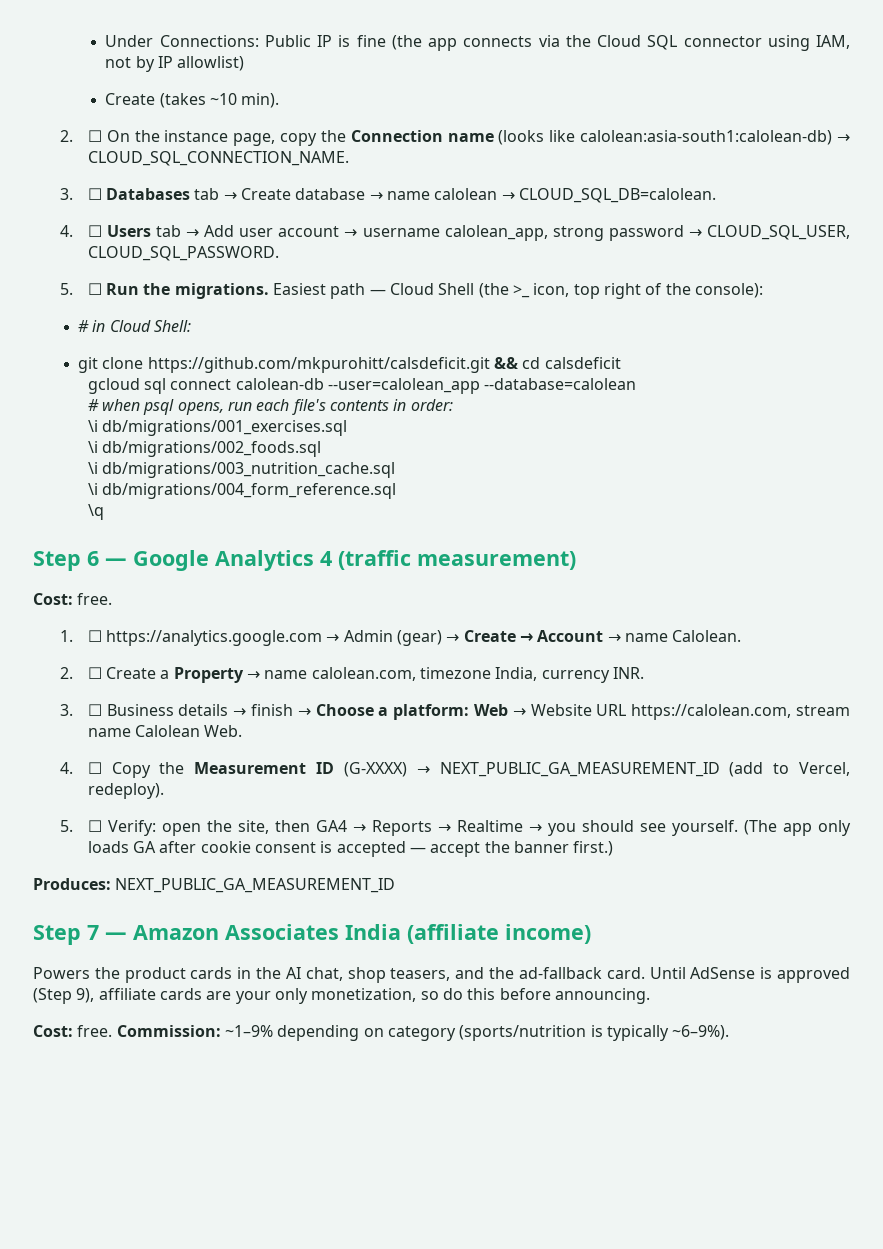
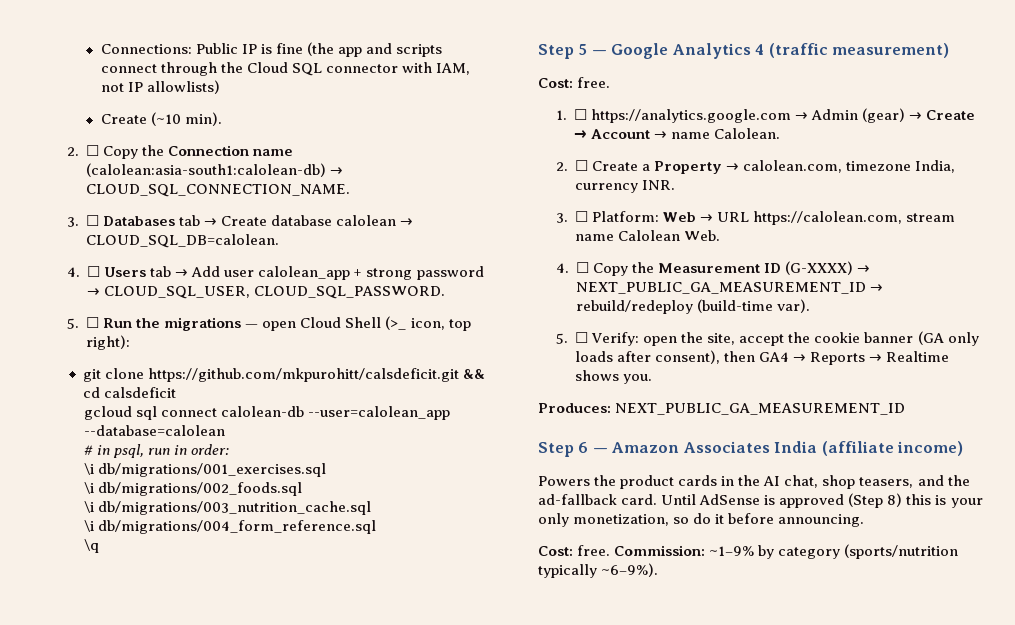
- Under Connections: Public IP is fine (the app connects via the Cloud SQL connector using IAM, not by IP allowlist)
- Create (takes ~10 min).
+ Connections: Public IP is fine (the app and scripts connect through the Cloud SQL connector with IAM, not IP allowlists)
+ Create (~10 min).
- 2. ☐ On the instance page, copy the Connection name (looks like calolean:asia-south1:calolean-db) → CLOUD_SQL_CONNECTION_NAME.
+ 2. ☐ Copy the Connection name (calolean:asia-south1:calolean-db) → CLOUD_SQL_CONNECTION_NAME.
- 3. ☐ Databases tab → Create database → name calolean → CLOUD_SQL_DB=calolean.
+ 3. ☐ Databases tab → Create database calolean → CLOUD_SQL_DB=calolean.
- 4. ☐ Users tab → Add user account → username calolean_app, strong password → CLOUD_SQL_USER, CLOUD_SQL_PASSWORD.
+ 4. ☐ Users tab → Add user calolean_app + strong password → CLOUD_SQL_USER, CLOUD_SQL_PASSWORD.
- 5. ☐ Run the migrations. Easiest path — Cloud Shell (the >_ icon, top right of the console):
- # in Cloud Shell:
+ 5. ☐ Run the migrations — open Cloud Shell (>_ icon, top right):
- # when psql opens, run each file's contents in order:
+ # in psql, run in order:
- Step 6 — Google Analytics 4 (traffic measurement)
+ Step 5 — Google Analytics 4 (traffic measurement)
- 2. ☐ Create a Property → name calolean.com, timezone India, currency INR.
+ 2. ☐ Create a Property → calolean.com, timezone India, currency INR.
- 3. ☐ Business details → finish → Choose a platform: Web → Website URL https://calolean.com, stream name Calolean Web.
+ 3. ☐ Platform: Web → URL https://calolean.com, stream name Calolean Web.
- 4. ☐ Copy the Measurement ID (G-XXXX) → NEXT_PUBLIC_GA_MEASUREMENT_ID (add to Vercel, redeploy).
+ 4. ☐ Copy the Measurement ID (G-XXXX) → NEXT_PUBLIC_GA_MEASUREMENT_ID → rebuild/redeploy (build-time var).
- 5. ☐ Verify: open the site, then GA4 → Reports → Realtime → you should see yourself. (The app only loads GA after cookie consent is accepted — accept the banner first.)
+ 5. ☐ Verify: open the site, accept the cookie banner (GA only loads after consent), then GA4 → Reports → Realtime shows you.
- Step 7 — Amazon Associates India (affiliate income)
+ Step 6 — Amazon Associates India (affiliate income)
- Until AdSense is approved (Step 9), affiliate cards are your only monetization, so do this before announcing.
+ Until AdSense is approved (Step 8) this is your only monetization, so do it before announcing.
- Commission: ~1–9% depending on category (sports/nutrition is typically ~6–9%).
+ Commission: ~1–9% by category (sports/nutrition typically ~6–9%).

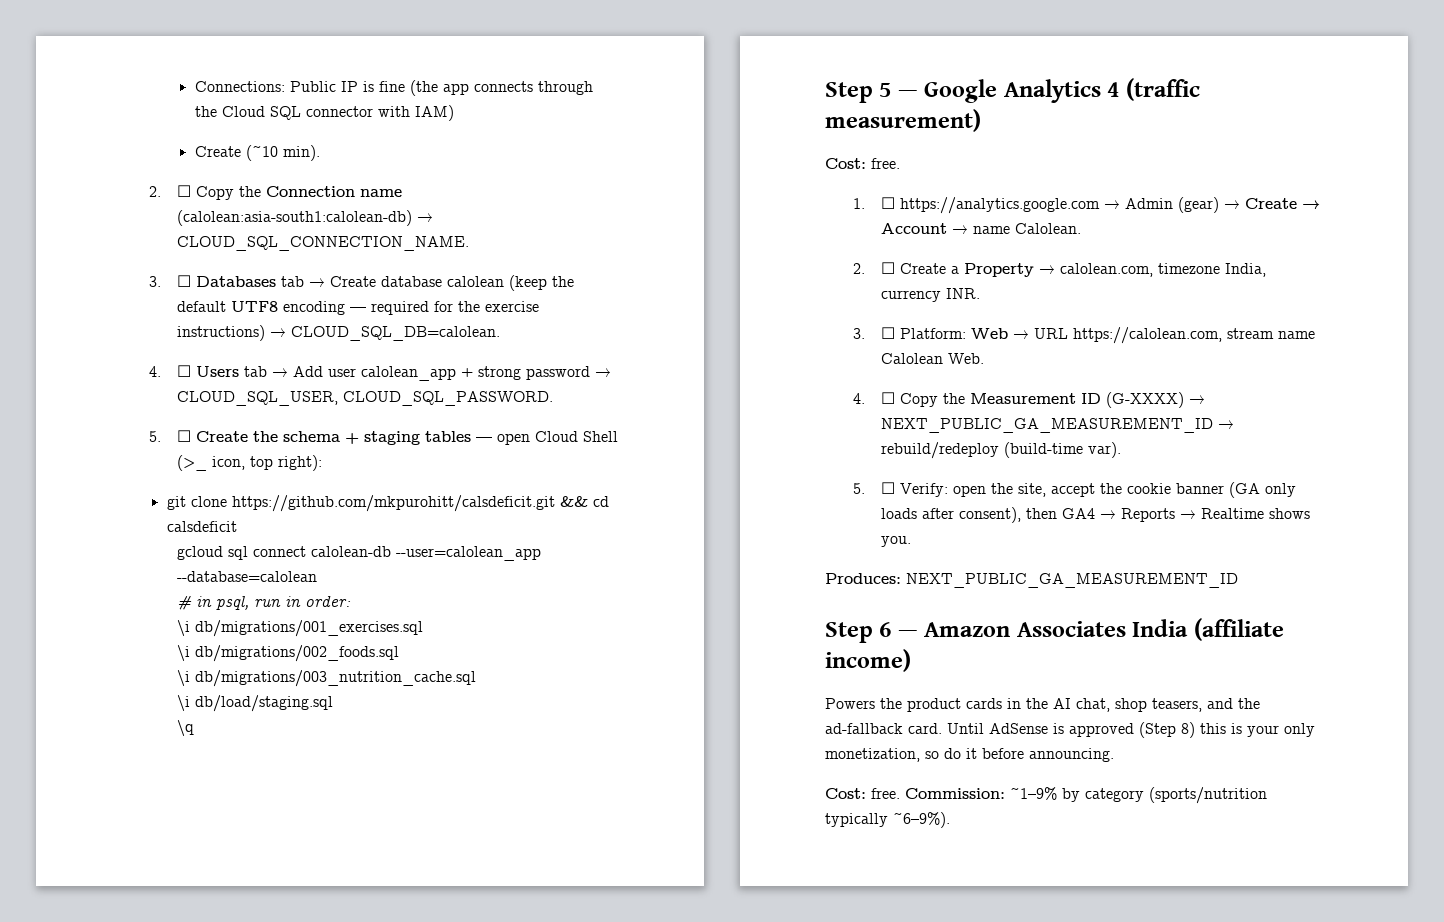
- Connections: Public IP is fine (the app and scripts connect through the Cloud SQL connector with IAM, not IP allowlists)
+ Connections: Public IP is fine (the app connects through the Cloud SQL connector with IAM)
- 3. ☐ Databases tab → Create database calolean → CLOUD_SQL_DB=calolean.
+ 3. ☐ Databases tab → Create database calolean (keep the default UTF8 encoding — required for the exercise instructions) → CLOUD_SQL_DB=calolean.
- 5. ☐ Run the migrations — open Cloud Shell (>_ icon, top right):
+ 5. ☐ Create the schema + staging tables — open Cloud Shell (>_ icon, top right):
- \i db/migrations/004_form_reference.sql
+ \i db/load/staging.sql

